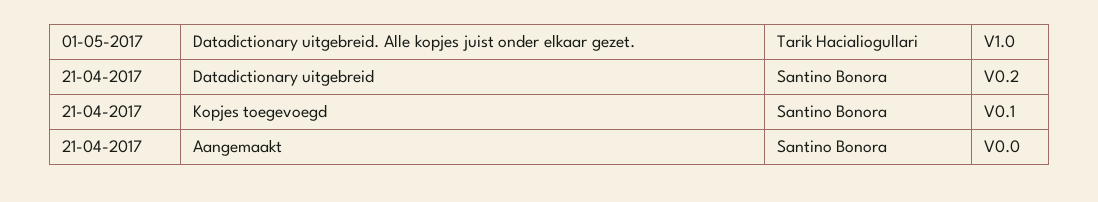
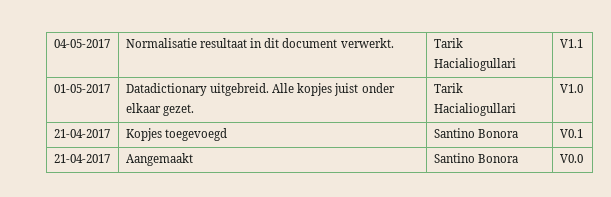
+ 04-05-2017 | Normalisatie resultaat in dit document verwerkt. | Tarik Hacialiogullari | V1.1
- 21-04-2017 | Datadictionary uitgebreid | Santino Bonora | V0.2

